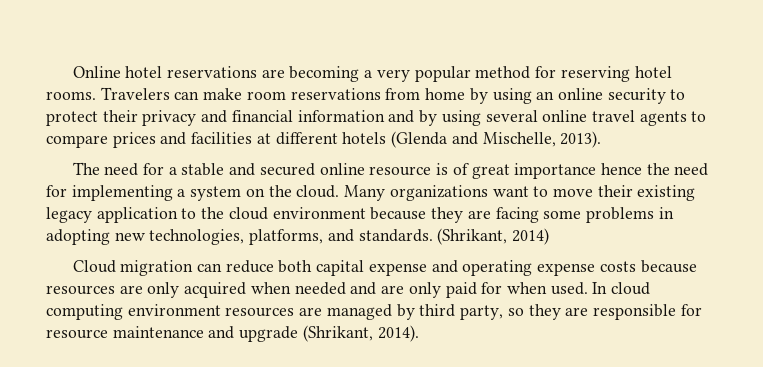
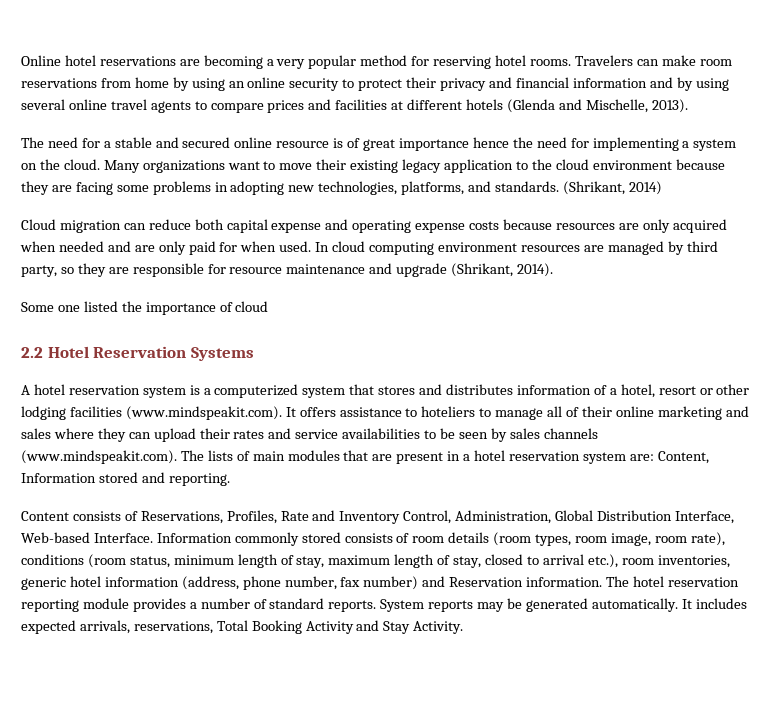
+ Some one listed the importance of cloud
+ 2.2 Hotel Reservation Systems
+ A hotel reservation system is a computerized system that stores and distributes information of a hotel, resort or other lodging facilities (www.mindspeakit.com). It offers assistance to hoteliers to manage all of their online marketing and sales where they can upload their rates and service availabilities to be seen by sales channels (www.mindspeakit.com). The lists of main modules that are present in a hotel reservation system are: Content, Information stored and reporting.
+ Content consists of Reservations, Profiles, Rate and Inventory Control, Administration, Global Distribution Interface, Web-based Interface. Information commonly stored consists of room details (room types, room image, room rate), conditions (room status, minimum length of stay, maximum length of stay, closed to arrival etc.), room inventories, generic hotel information (address, phone number, fax number) and Reservation information. The hotel reservation reporting module provides a number of standard reports. System reports may be generated automatically. It includes expected arrivals, reservations, Total Booking Activity and Stay Activity.

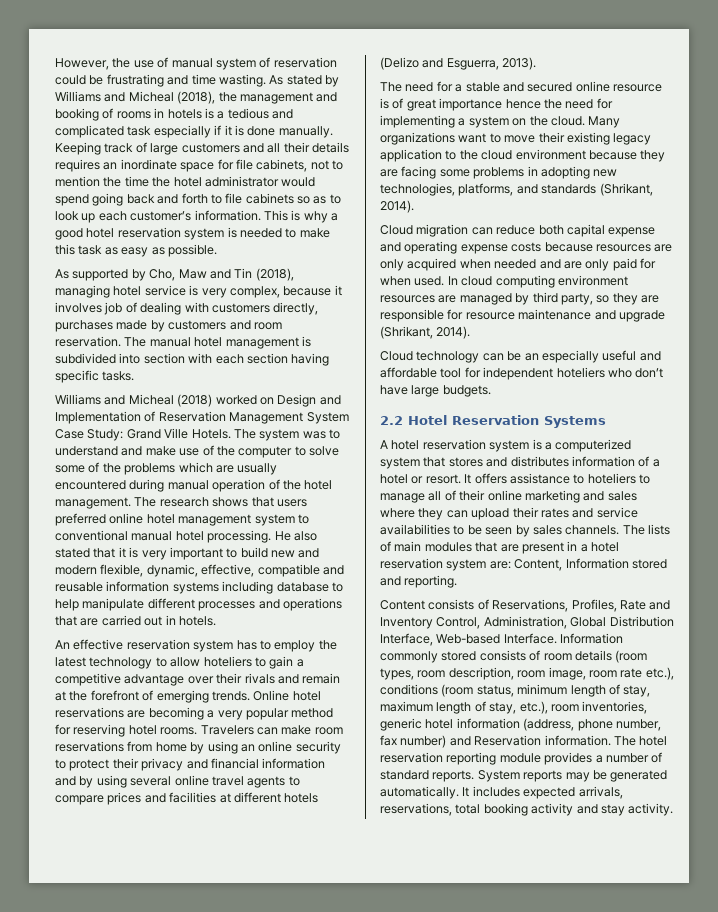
+ However, the use of manual system of reservation could be frustrating and time wasting. As stated by Williams and Micheal (2018), the management and booking of rooms in hotels is a tedious and complicated task especially if it is done manually. Keeping track of large customers and all their details requires an inordinate space for file cabinets, not to mention the time the hotel administrator would spend going back and forth to file cabinets so as to look up each customer’s information. This is why a good hotel reservation system is needed to make this task as easy as possible.
+ As supported by Cho, Maw and Tin (2018), managing hotel service is very complex, because it involves job of dealing with customers directly, purchases made by customers and room reservation. The manual hotel management is subdivided into section with each section having specific tasks.
+ Williams and Micheal (2018) worked on Design and Implementation of Reservation Management System Case Study: Grand Ville Hotels. The system was to understand and make use of the computer to solve some of the problems which are usually encountered during manual operation of the hotel management. The research shows that users preferred online hotel management system to conventional manual hotel processing. He also stated that it is very important to build new and modern flexible, dynamic, effective, compatible and reusable information systems including database to help manipulate different processes and operations that are carried out in hotels.
+ An effective reservation system has to employ the latest technology to allow hoteliers to gain a competitive advantage over their rivals and remain at the forefront of emerging trends.
- Travelers can make room reservations from home by using an online security to protect their privacy and financial information and by using several online travel agents to compare prices and facilities at different hotels (Glenda and Mischelle, 2013).
+ Travelers can make room reservations from home by using an online security to protect their privacy and financial information and by using several online travel agents to compare prices and facilities at different hotels (Delizo and Esguerra, 2013).
- Many organizations want to move their existing legacy application to the cloud environment because they are facing some problems in adopting new technologies, platforms, and standards. (Shrikant, 2014)
+ Many organizations want to move their existing legacy application to the cloud environment because they are facing some problems in adopting new technologies, platforms, and standards (Shrikant, 2014).
- Some one listed the importance of cloud
+ Cloud technology can be an especially useful and affordable tool for independent hoteliers who don’t have large budgets.
- A hotel reservation system is a computerized system that stores and distributes information of a hotel, resort or other lodging facilities (www.mindspeakit.com). It offers assistance to hoteliers to manage all of their online marketing and sales where they can upload their rates and service availabilities to be seen by sales channels (www.mindspeakit.com). The lists of main modules that are present in a hotel reservation system are:
+ A hotel reservation system is a computerized system that stores and distributes information of a hotel or resort. It offers assistance to hoteliers to manage all of their online marketing and sales where they can upload their rates and service availabilities to be seen by sales channels. The lists of main modules that are present in a hotel reservation system are:
- Information commonly stored consists of room details (room types, room image, room rate), conditions (room status, minimum length of stay, maximum length of stay, closed to arrival etc.), room inventories, generic hotel information (address, phone number, fax number) and Reservation information.
+ Information commonly stored consists of room details (room types, room description, room image, room rate etc.), conditions (room status, minimum length of stay, maximum length of stay, etc.), room inventories, generic hotel information (address, phone number, fax number) and Reservation information.
- It includes expected arrivals, reservations, Total Booking Activity and Stay Activity.
+ It includes expected arrivals, reservations, total booking activity and stay activity.

